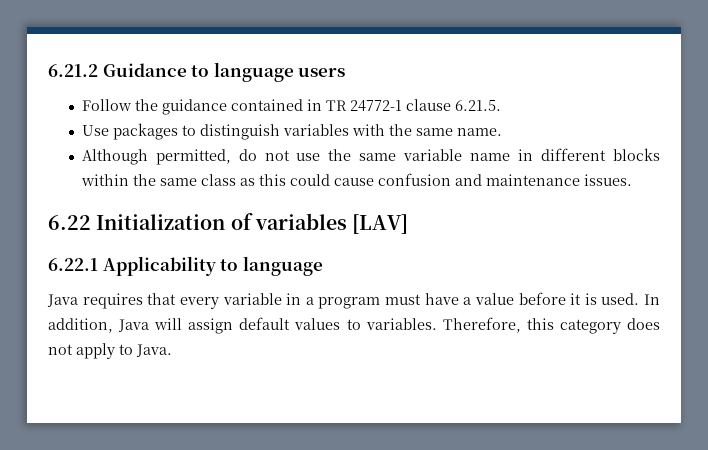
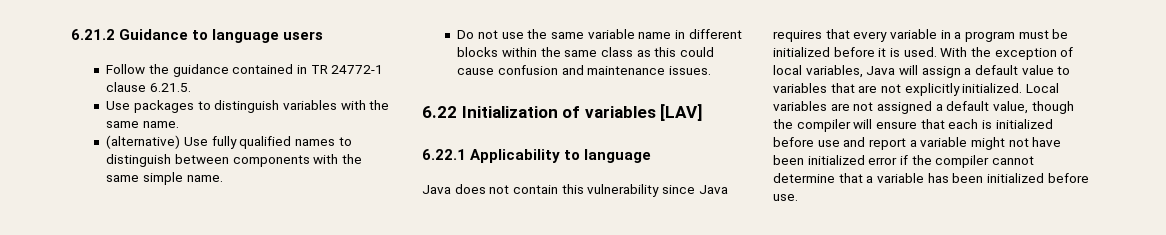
- Although permitted, do not use the same variable name in different blocks within the same class as this could cause confusion and maintenance issues.
+ (alternative) Use fully qualified names to distinguish between components with the same simple name.
+ Do not use the same variable name in different blocks within the same class as this could cause confusion and maintenance issues.
- Java requires that every variable in a program must have a value before it is used.
+ Java does not contain this vulnerability since Java requires that every variable in a program must be initialized before it is used.
- In addition, Java will assign default values to variables. Therefore, this category does not apply to Java.
+ With the exception of local variables, Java will assign a default value to variables that are not explicitly initialized. Local variables are not assigned a default value, though the compiler will ensure that each is initialized before use and report a variable might not have been initialized error if the compiler cannot determine that a variable has been initialized before use.

